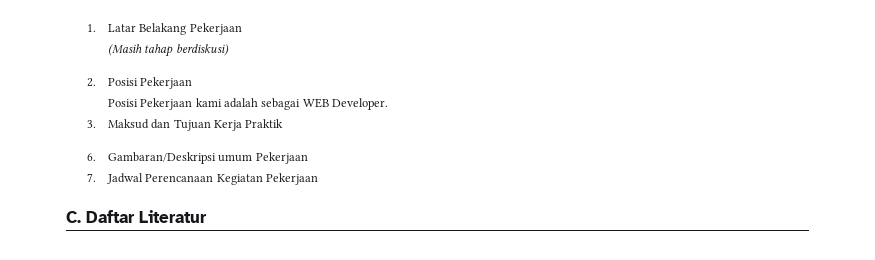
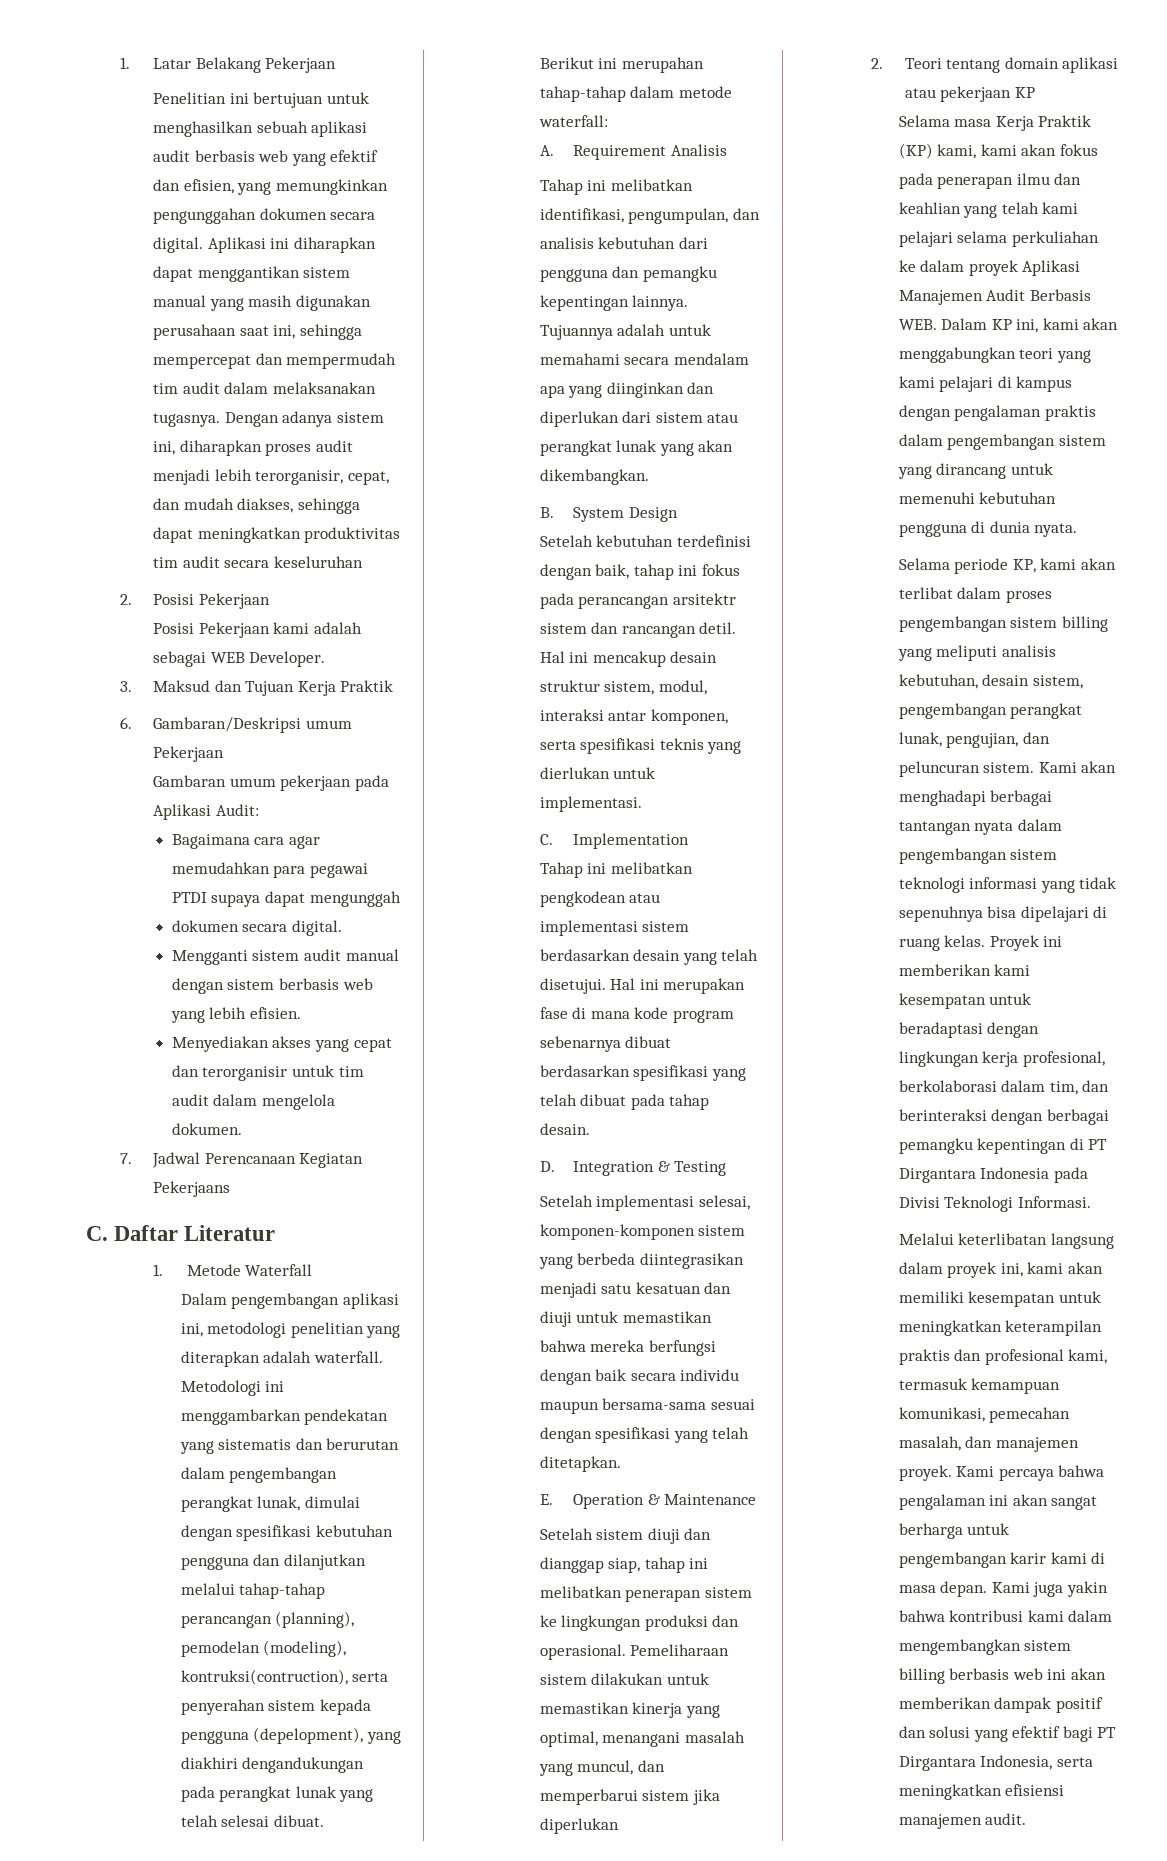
- (Masih tahap berdiskusi)
+ Penelitian ini bertujuan untuk menghasilkan sebuah aplikasi audit berbasis web yang efektif dan efisien, yang memungkinkan pengunggahan dokumen secara digital. Aplikasi ini diharapkan dapat menggantikan sistem manual yang masih digunakan perusahaan saat ini, sehingga mempercepat dan mempermudah tim audit dalam melaksanakan tugasnya. Dengan adanya sistem ini, diharapkan proses audit menjadi lebih terorganisir, cepat, dan mudah diakses, sehingga dapat meningkatkan produktivitas tim audit secara keseluruhan
+ Gambaran umum pekerjaan pada Aplikasi Audit:
+ Bagaimana cara agar memudahkan para pegawai PTDI supaya dapat mengunggah
+ dokumen secara digital.
+ Mengganti sistem audit manual dengan sistem berbasis web yang lebih efisien.
+ Menyediakan akses yang cepat dan terorganisir untuk tim audit dalam mengelola dokumen.
- 7. Jadwal Perencanaan Kegiatan Pekerjaan
+ 7. Jadwal Perencanaan Kegiatan Pekerjaans
+ 1. Metode Waterfall
+ Dalam pengembangan aplikasi ini, metodologi penelitian yang diterapkan adalah waterfall. Metodologi ini menggambarkan pendekatan yang sistematis dan berurutan dalam pengembangan perangkat lunak, dimulai dengan spesifikasi kebutuhan pengguna dan dilanjutkan melalui tahap-tahap perancangan (planning), pemodelan (modeling), kontruksi(contruction), serta penyerahan sistem kepada pengguna (depelopment), yang diakhiri dengandukungan pada perangkat lunak yang telah selesai dibuat.
+ Berikut ini merupahan tahap-tahap dalam metode waterfall:
+ A. Requirement Analisis
+ Tahap ini melibatkan identifikasi, pengumpulan, dan analisis kebutuhan dari pengguna dan pemangku kepentingan lainnya. Tujuannya adalah untuk memahami secara mendalam apa yang diinginkan dan diperlukan dari sistem atau perangkat lunak yang akan dikembangkan.
+ B. System Design
+ Setelah kebutuhan terdefinisi dengan baik, tahap ini fokus pada perancangan arsitektr sistem dan rancangan detil. Hal ini mencakup desain struktur sistem, modul, interaksi antar komponen, serta spesifikasi teknis yang dierlukan untuk implementasi.
+ C. Implementation
+ Tahap ini melibatkan pengkodean atau implementasi sistem berdasarkan desain yang telah disetujui. Hal ini merupakan fase di mana kode program sebenarnya dibuat berdasarkan spesifikasi yang telah dibuat pada tahap desain.
+ D. Integration & Testing
+ Setelah implementasi selesai, komponen-komponen sistem yang berbeda diintegrasikan menjadi satu kesatuan dan diuji untuk memastikan bahwa mereka berfungsi dengan baik secara individu maupun bersama-sama sesuai dengan spesifikasi yang telah ditetapkan.
+ E. Operation & Maintenance
+ Setelah sistem diuji dan dianggap siap, tahap ini melibatkan penerapan sistem ke lingkungan produksi dan operasional. Pemeliharaan sistem dilakukan untuk memastikan kinerja yang optimal, menangani masalah yang muncul, dan memperbarui sistem jika diperlukan
+ 2. Teori tentang domain aplikasi atau pekerjaan KP
+ Selama masa Kerja Praktik (KP) kami, kami akan fokus pada penerapan ilmu dan keahlian yang telah kami pelajari selama perkuliahan ke dalam proyek Aplikasi Manajemen Audit Berbasis WEB. Dalam KP ini, kami akan menggabungkan teori yang kami pelajari di kampus dengan pengalaman praktis dalam pengembangan sistem yang dirancang untuk memenuhi kebutuhan pengguna di dunia nyata.
+ Selama periode KP, kami akan terlibat dalam proses pengembangan sistem billing yang meliputi analisis kebutuhan, desain sistem, pengembangan perangkat lunak, pengujian, dan peluncuran sistem. Kami akan menghadapi berbagai tantangan nyata dalam pengembangan sistem teknologi informasi yang tidak sepenuhnya bisa dipelajari di ruang kelas. Proyek ini memberikan kami kesempatan untuk beradaptasi dengan lingkungan kerja profesional, berkolaborasi dalam tim, dan berinteraksi dengan berbagai pemangku kepentingan di PT Dirgantara Indonesia pada Divisi Teknologi Informasi.
+ Melalui keterlibatan langsung dalam proyek ini, kami akan memiliki kesempatan untuk meningkatkan keterampilan praktis dan profesional kami, termasuk kemampuan komunikasi, pemecahan masalah, dan manajemen proyek. Kami percaya bahwa pengalaman ini akan sangat berharga untuk pengembangan karir kami di masa depan. Kami juga yakin bahwa kontribusi kami dalam mengembangkan sistem billing berbasis web ini akan memberikan dampak positif dan solusi yang efektif bagi PT Dirgantara Indonesia, serta meningkatkan efisiensi manajemen audit.

